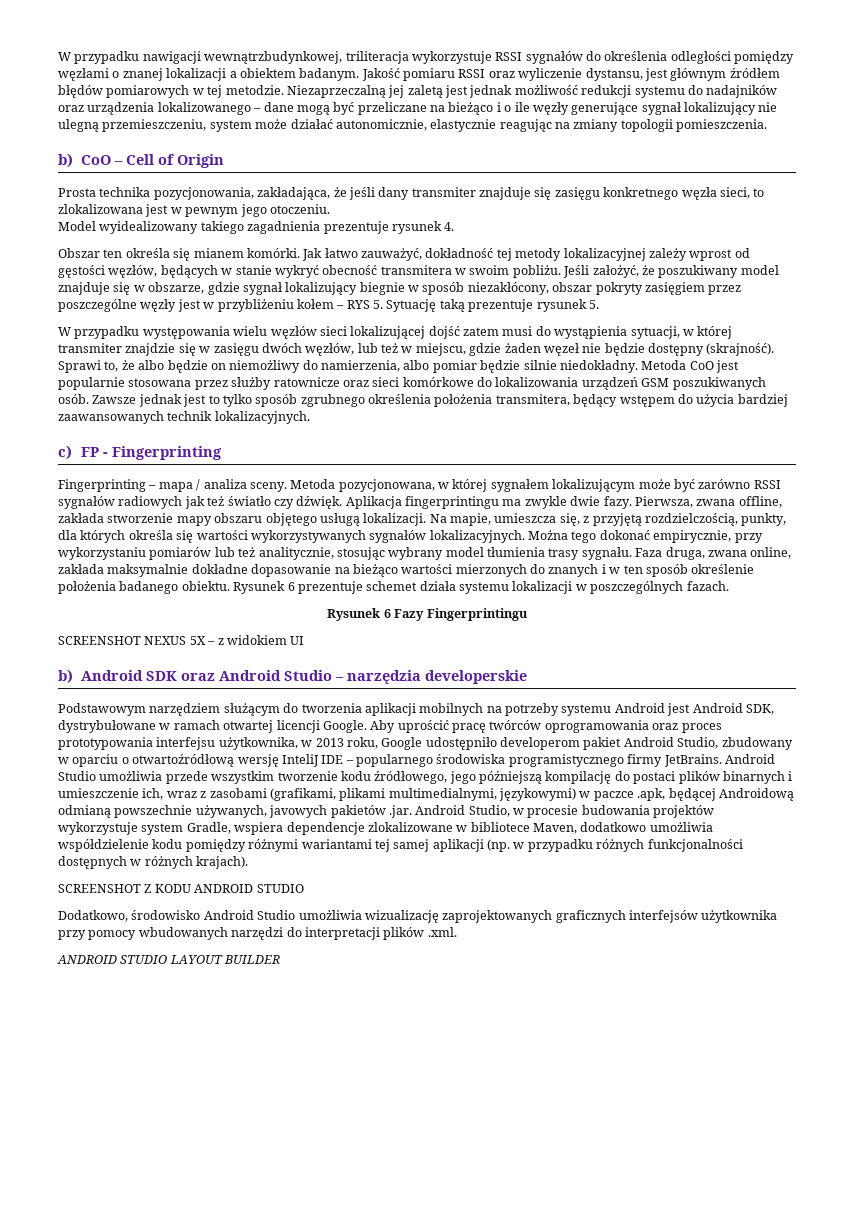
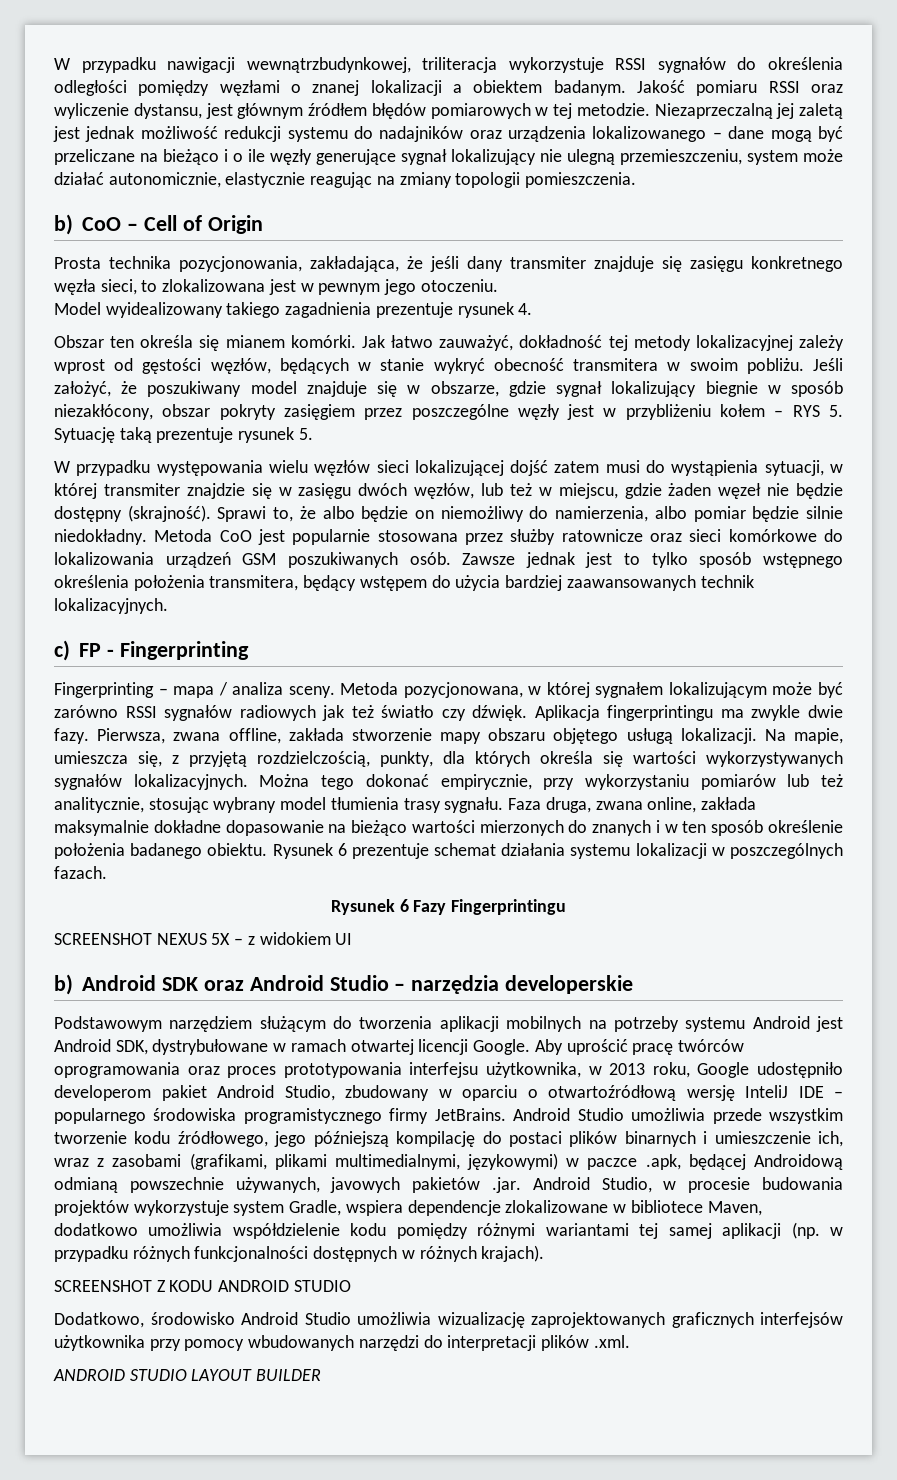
- Zawsze jednak jest to tylko sposób zgrubnego określenia położenia transmitera, będący wstępem do użycia bardziej zaawansowanych technik lokalizacyjnych.
+ Zawsze jednak jest to tylko sposób wstępnego określenia położenia transmitera, będący wstępem do użycia bardziej zaawansowanych technik lokalizacyjnych.
- Rysunek 6 prezentuje schemet działa systemu lokalizacji w poszczególnych fazach.
+ Rysunek 6 prezentuje schemat działania systemu lokalizacji w poszczególnych fazach.

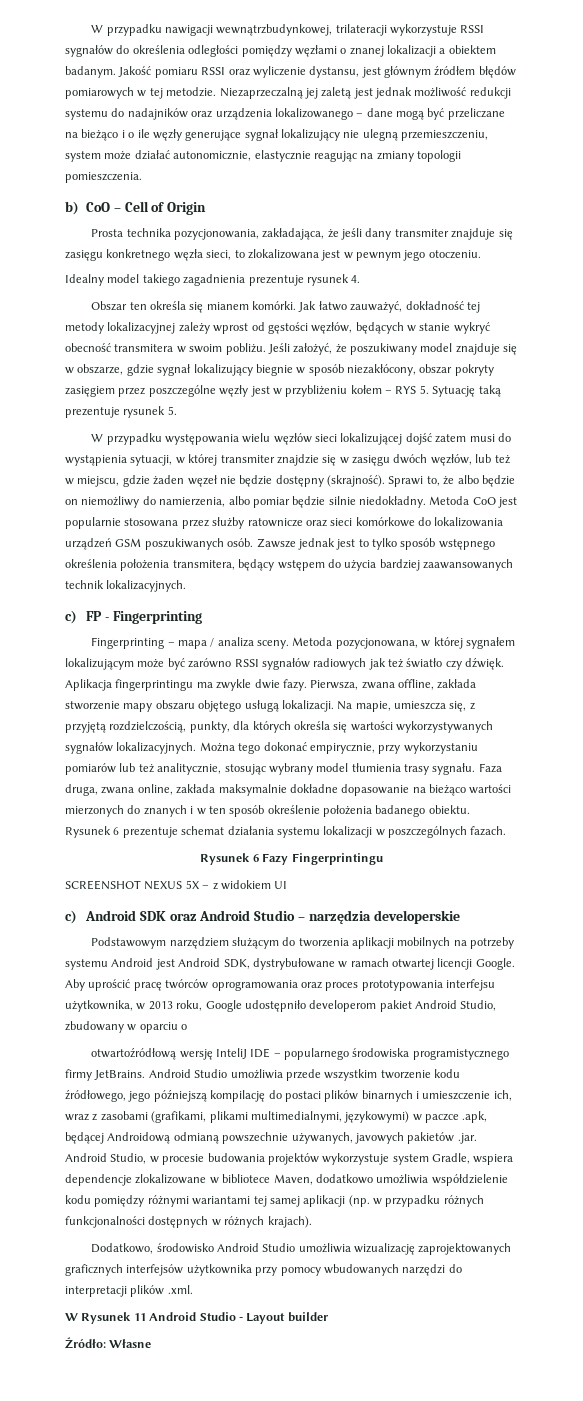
- W przypadku nawigacji wewnątrzbudynkowej, triliteracja wykorzystuje RSSI sygnałów do określenia odległości pomiędzy węzłami o znanej lokalizacji a obiektem badanym.
+ W przypadku nawigacji wewnątrzbudynkowej, trilateracji wykorzystuje RSSI sygnałów do określenia odległości pomiędzy węzłami o znanej lokalizacji a obiektem badanym.
- Model wyidealizowany takiego zagadnienia prezentuje rysunek 4.
+ Idealny model takiego zagadnienia prezentuje rysunek 4.
- b) Android SDK oraz Android Studio – narzędzia developerskie
+ c) Android SDK oraz Android Studio – narzędzia developerskie
- Aby uprościć pracę twórców oprogramowania oraz proces prototypowania interfejsu użytkownika, w 2013 roku, Google udostępniło developerom pakiet Android Studio, zbudowany w oparciu o otwartoźródłową wersję InteliJ IDE – popularnego środowiska programistycznego firmy JetBrains.
+ Aby uprościć pracę twórców oprogramowania oraz proces prototypowania interfejsu użytkownika, w 2013 roku, Google udostępniło developerom pakiet Android Studio, zbudowany w oparciu o
+ otwartoźródłową wersję InteliJ IDE – popularnego środowiska programistycznego firmy JetBrains.
- SCREENSHOT Z KODU ANDROID STUDIO
- ANDROID STUDIO LAYOUT BUILDER
+ W Rysunek 11 Android Studio - Layout builder
+ Źródło: Własne

